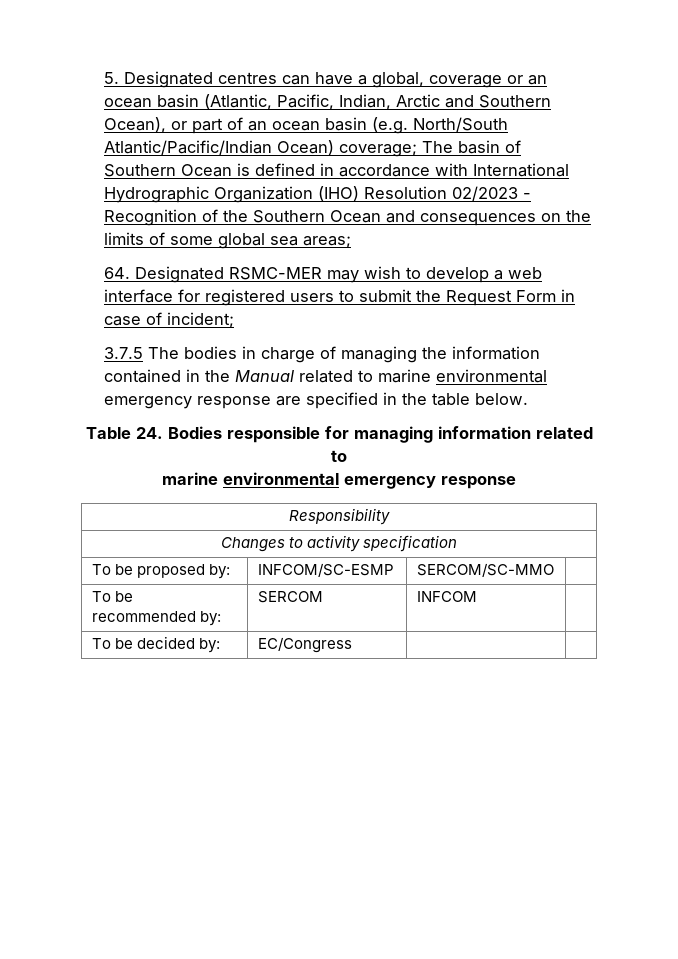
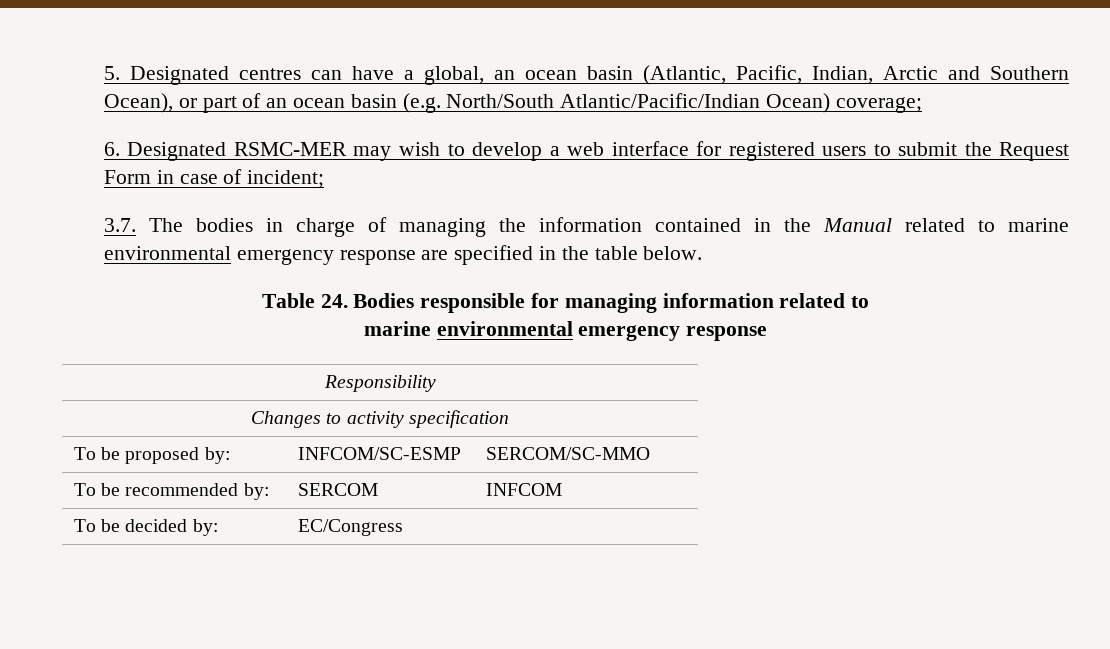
- 5. Designated centres can have a global, coverage or an ocean basin (Atlantic, Pacific, Indian, Arctic and Southern Ocean), or part of an ocean basin (e.g. North/South Atlantic/Pacific/Indian Ocean) coverage; The basin of Southern Ocean is defined in accordance with International Hydrographic Organization (IHO) Resolution 02/2023 - Recognition of the Southern Ocean and consequences on the limits of some global sea areas;
- 64. Designated RSMC-MER may wish to develop a web interface for registered users to submit the Request Form in case of incident;
+ 5. Designated centres can have a global, an ocean basin (Atlantic, Pacific, Indian, Arctic and Southern Ocean), or part of an ocean basin (e.g. North/South Atlantic/Pacific/Indian Ocean) coverage;
+ 6. Designated RSMC-MER may wish to develop a web interface for registered users to submit the Request Form in case of incident;
- 3.7.5 The bodies in charge of managing the information contained in the Manual related to marine environmental emergency response are specified in the table below.
+ 3.7. The bodies in charge of managing the information contained in the Manual related to marine environmental emergency response are specified in the table below.

